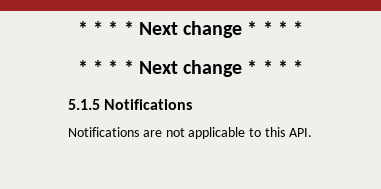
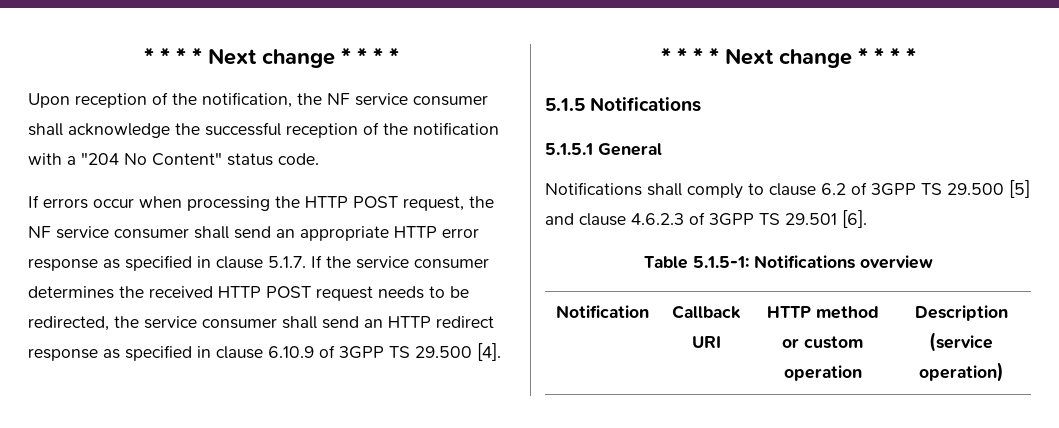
+ Upon reception of the notification, the NF service consumer shall acknowledge the successful reception of the notification with a "204 No Content" status code.
+ If errors occur when processing the HTTP POST request, the NF service consumer shall send an appropriate HTTP error response as specified in clause 5.1.7. If the service consumer determines the received HTTP POST request needs to be redirected, the service consumer shall send an HTTP redirect response as specified in clause 6.10.9 of 3GPP TS 29.500 [4].
- Notifications are not applicable to this API.
+ 5.1.5.1 General
+ Notifications shall comply to clause 6.2 of 3GPP TS 29.500 [5] and clause 4.6.2.3 of 3GPP TS 29.501 [6].
+ Table 5.1.5-1: Notifications overview
+ Notification | Callback URI | HTTP method or custom operation | Description (service operation)

